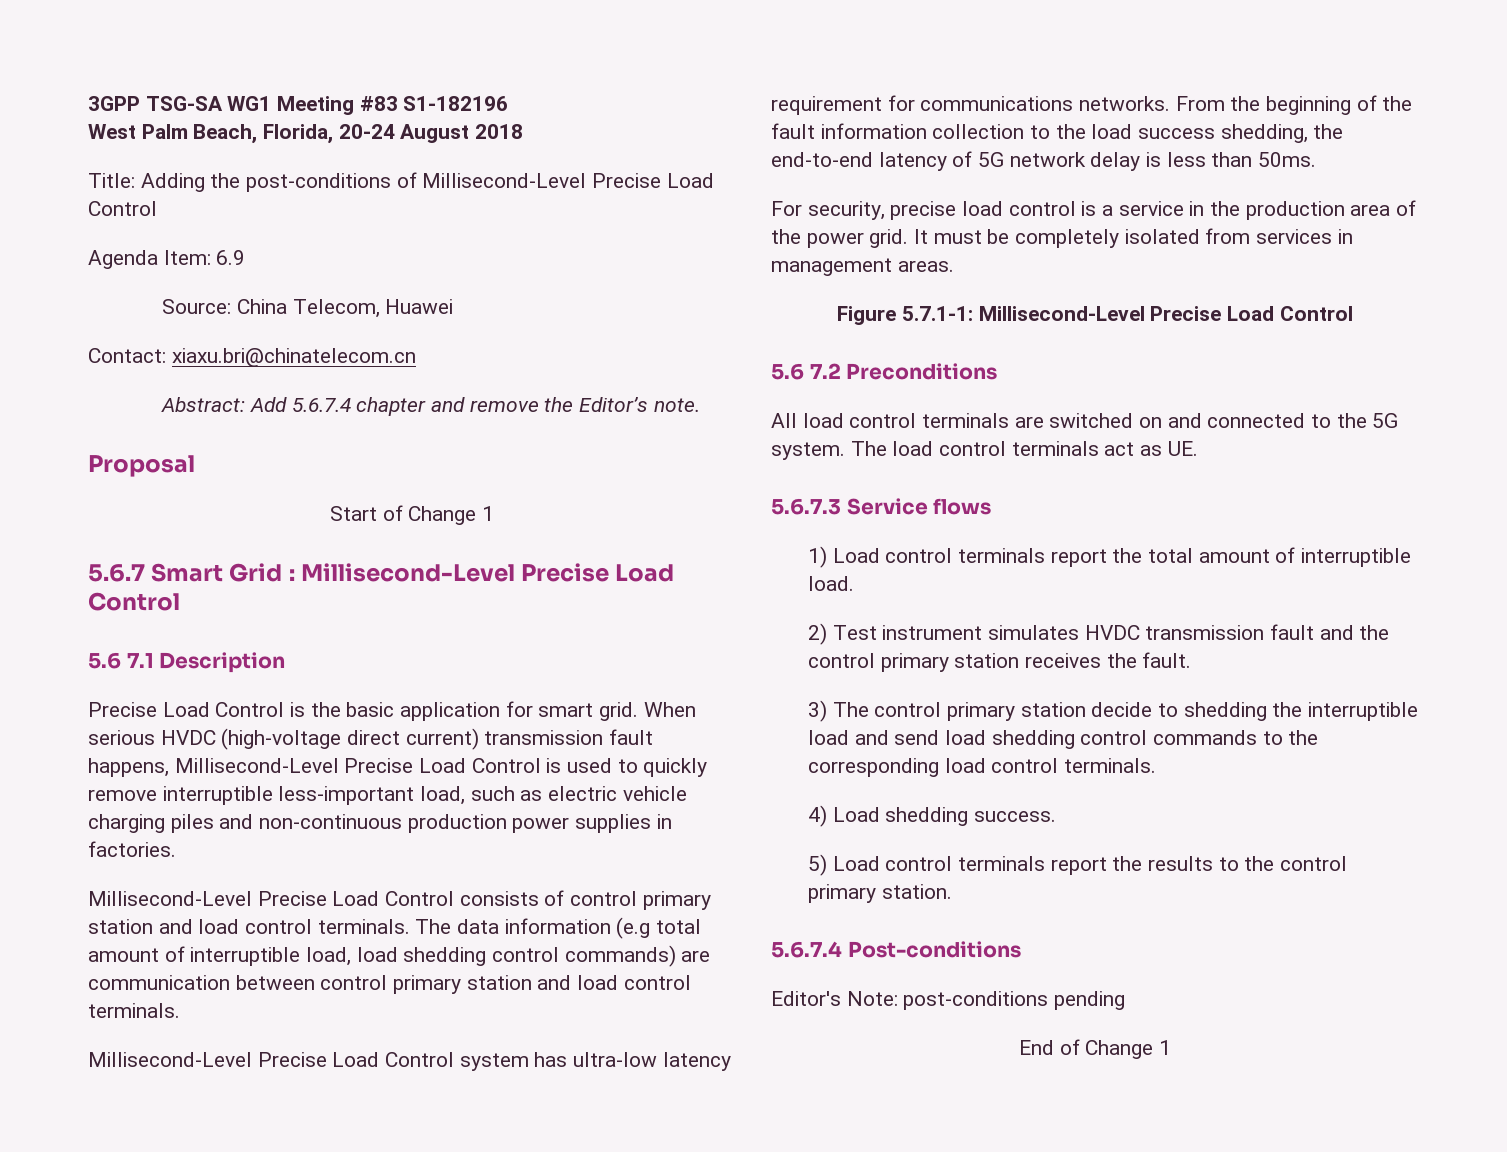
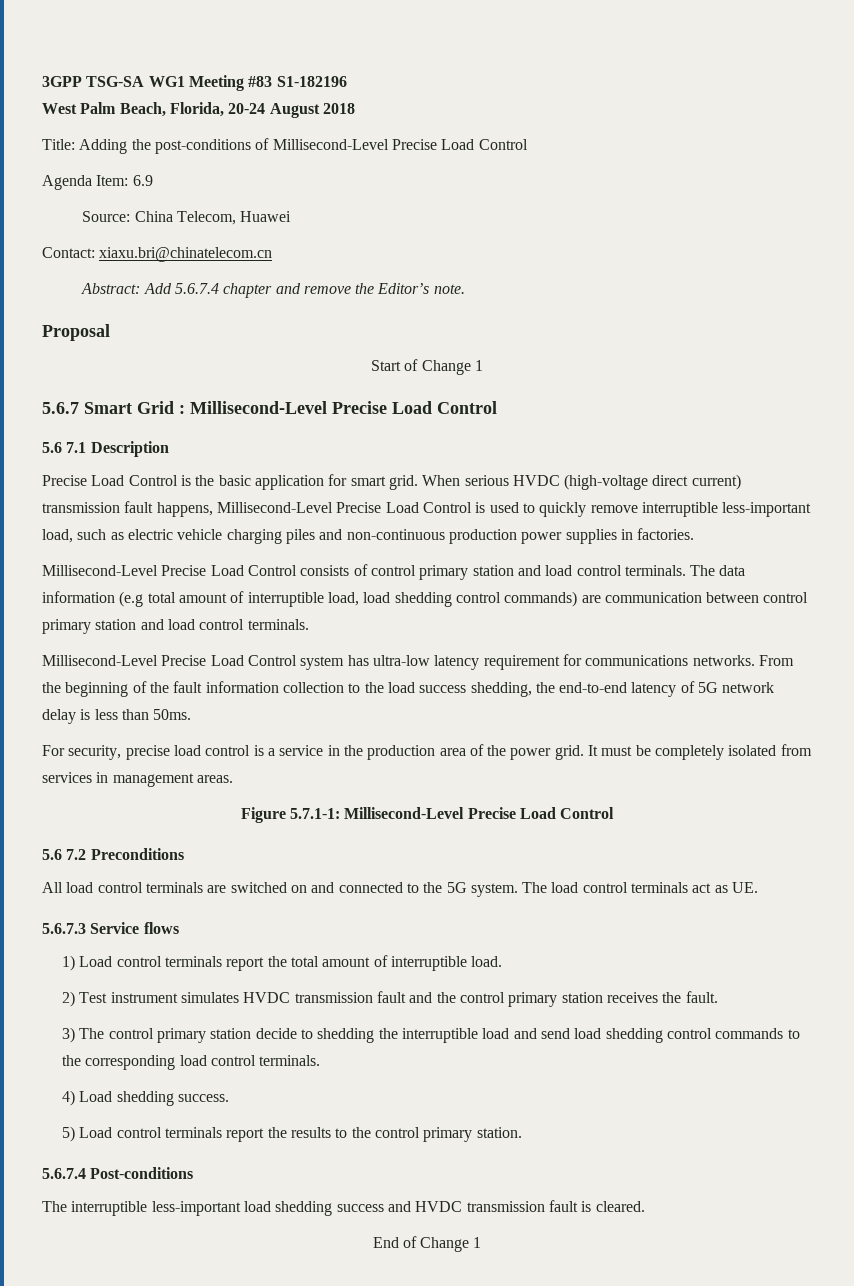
- Editor's Note: post-conditions pending
+ The interruptible less-important load shedding success and HVDC transmission fault is cleared.

